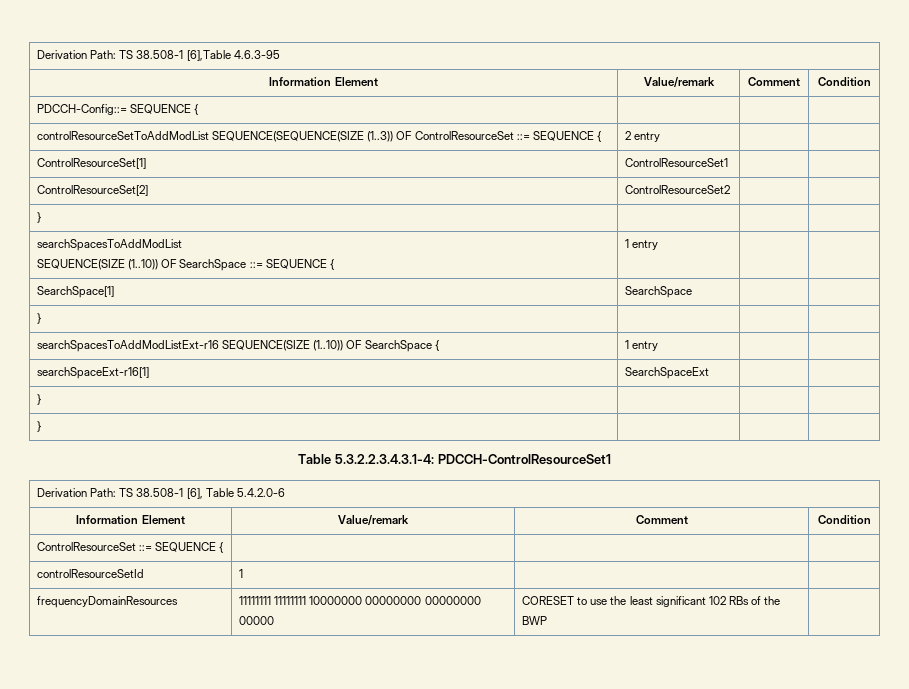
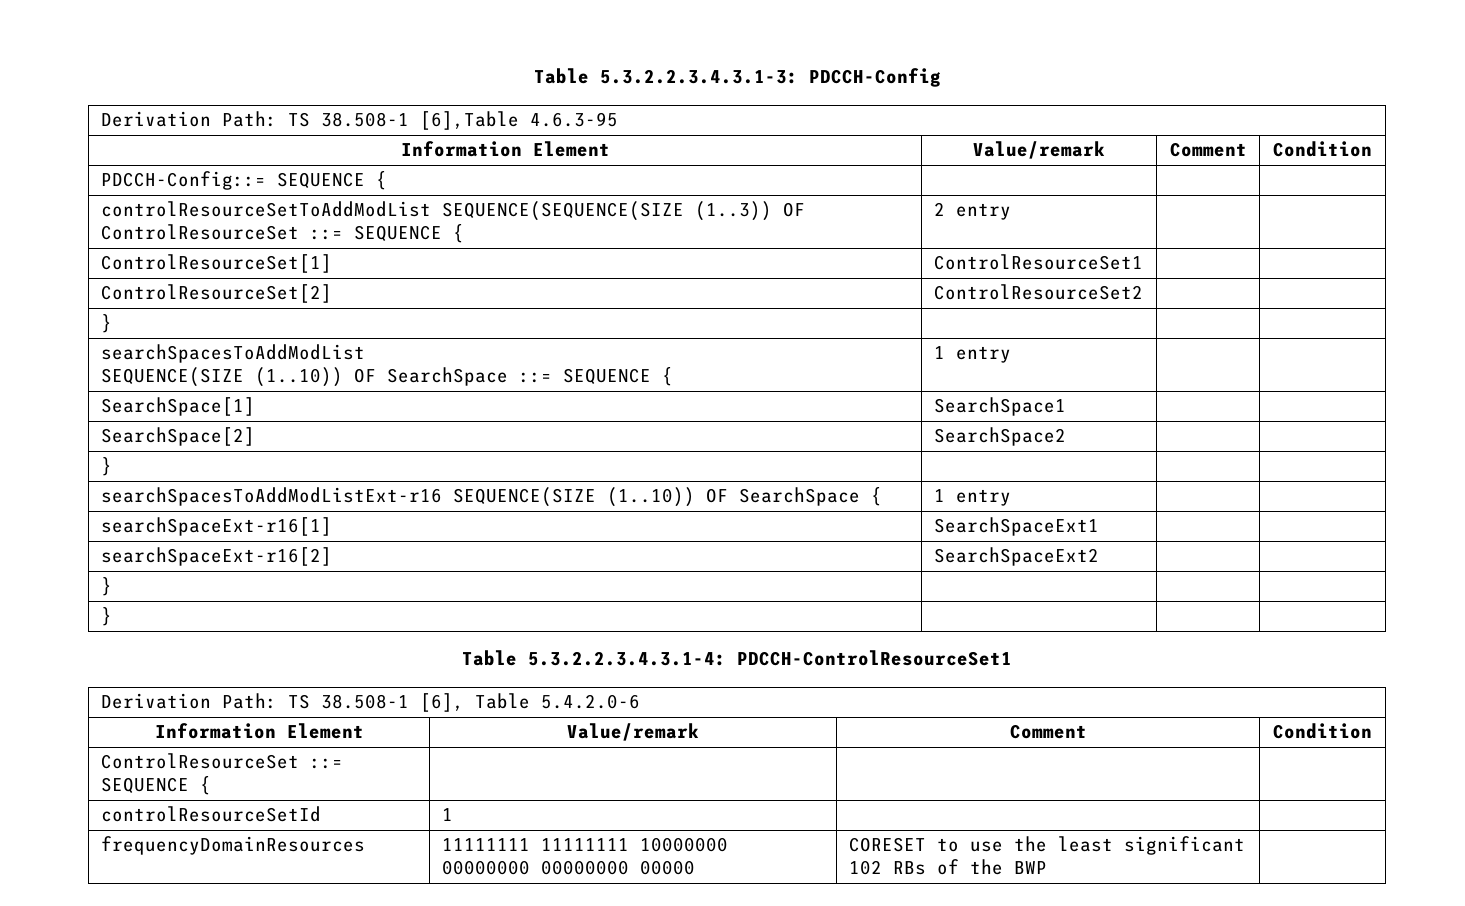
+ Table 5.3.2.2.3.4.3.1-3: PDCCH-Config
- SearchSpace[1] | SearchSpace | |
+ SearchSpace[1] | SearchSpace1 | |
+ SearchSpace[2] | SearchSpace2 | |
- searchSpaceExt-r16[1] | SearchSpaceExt | |
+ searchSpaceExt-r16[1] | SearchSpaceExt1 | |
+ searchSpaceExt-r16[2] | SearchSpaceExt2 | |

